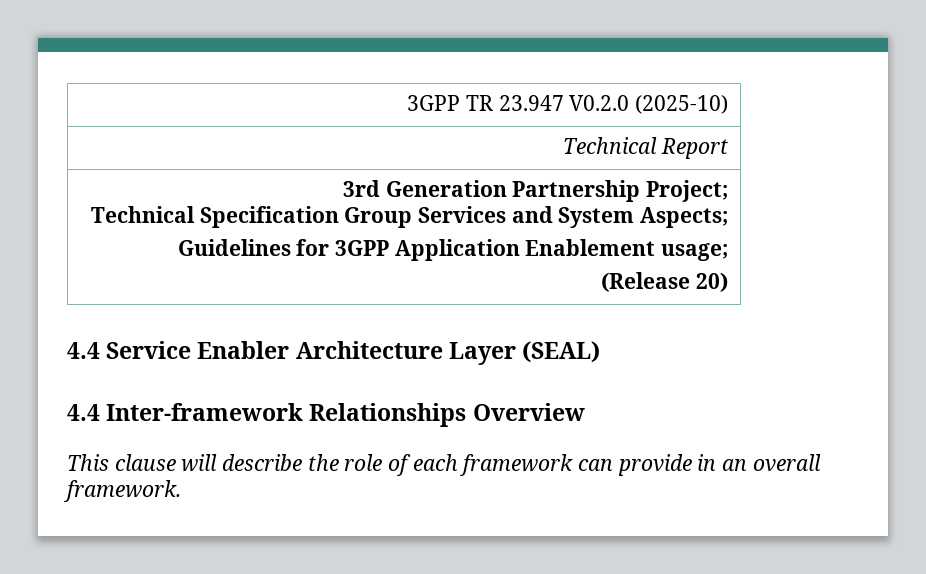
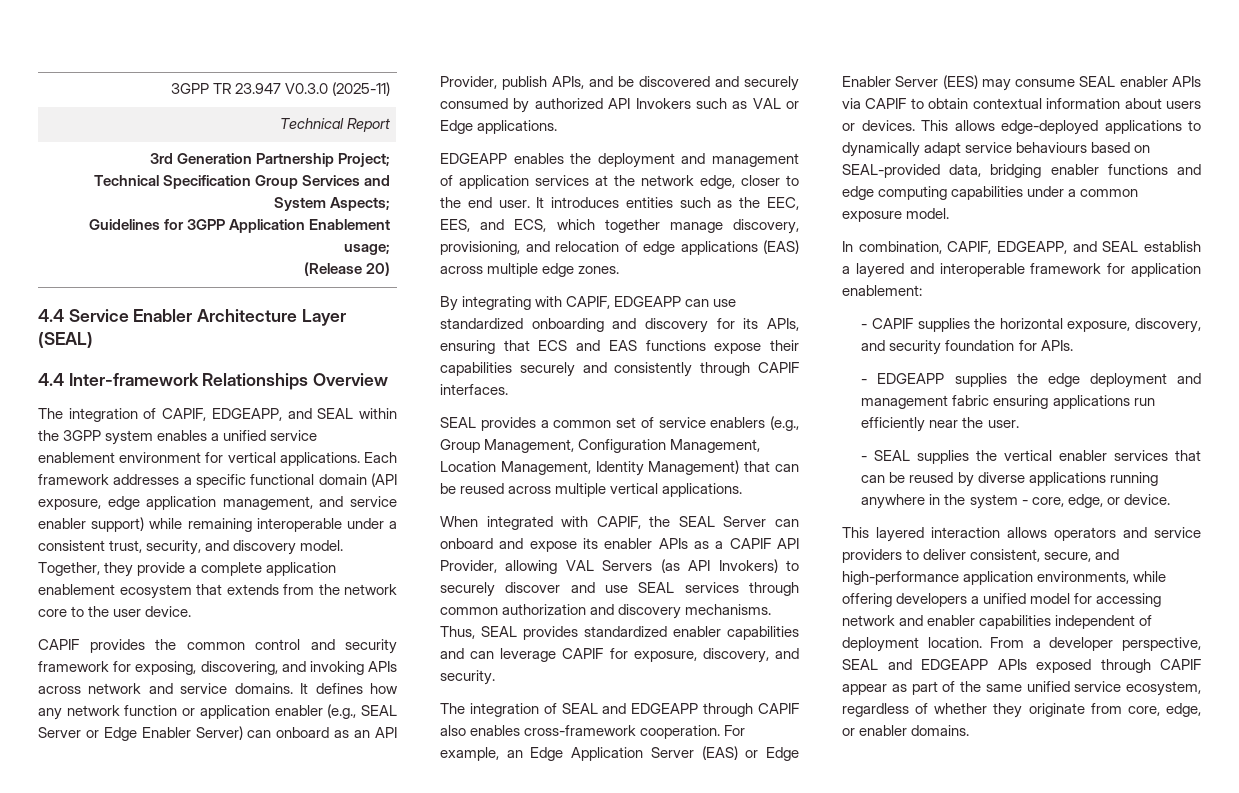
- 3GPP TR 23.947 V0.2.0 (2025-10)
+ 3GPP TR 23.947 V0.3.0 (2025-11)
- This clause will describe the role of each framework can provide in an overall framework.
+ The integration of CAPIF, EDGEAPP, and SEAL within the 3GPP system enables a unified service enablement environment for vertical applications. Each framework addresses a specific functional domain (API exposure, edge application management, and service enabler support) while remaining interoperable under a consistent trust, security, and discovery model. Together, they provide a complete application enablement ecosystem that extends from the network core to the user device.
+ CAPIF provides the common control and security framework for exposing, discovering, and invoking APIs across network and service domains. It defines how any network function or application enabler (e.g., SEAL Server or Edge Enabler Server) can onboard as an API Provider, publish APIs, and be discovered and securely consumed by authorized API Invokers such as VAL or Edge applications.
+ EDGEAPP enables the deployment and management of application services at the network edge, closer to the end user. It introduces entities such as the EEC, EES, and ECS, which together manage discovery, provisioning, and relocation of edge applications (EAS) across multiple edge zones.
+ By integrating with CAPIF, EDGEAPP can use standardized onboarding and discovery for its APIs, ensuring that ECS and EAS functions expose their capabilities securely and consistently through CAPIF interfaces.
+ SEAL provides a common set of service enablers (e.g., Group Management, Configuration Management, Location Management, Identity Management) that can be reused across multiple vertical applications.
+ When integrated with CAPIF, the SEAL Server can onboard and expose its enabler APIs as a CAPIF API Provider, allowing VAL Servers (as API Invokers) to securely discover and use SEAL services through common authorization and discovery mechanisms. Thus, SEAL provides standardized enabler capabilities and can leverage CAPIF for exposure, discovery, and security.
+ The integration of SEAL and EDGEAPP through CAPIF also enables cross-framework cooperation. For example, an Edge Application Server (EAS) or Edge Enabler Server (EES) may consume SEAL enabler APIs via CAPIF to obtain contextual information about users or devices. This allows edge-deployed applications to dynamically adapt service behaviours based on SEAL-provided data, bridging enabler functions and edge computing capabilities under a common exposure model.
+ In combination, CAPIF, EDGEAPP, and SEAL establish a layered and interoperable framework for application enablement:
+ - CAPIF supplies the horizontal exposure, discovery, and security foundation for APIs.
+ - EDGEAPP supplies the edge deployment and management fabric ensuring applications run efficiently near the user.
+ - SEAL supplies the vertical enabler services that can be reused by diverse applications running anywhere in the system - core, edge, or device.
+ This layered interaction allows operators and service providers to deliver consistent, secure, and high-performance application environments, while offering developers a unified model for accessing network and enabler capabilities independent of deployment location. From a developer perspective, SEAL and EDGEAPP APIs exposed through CAPIF appear as part of the same unified service ecosystem, regardless of whether they originate from core, edge, or enabler domains.

